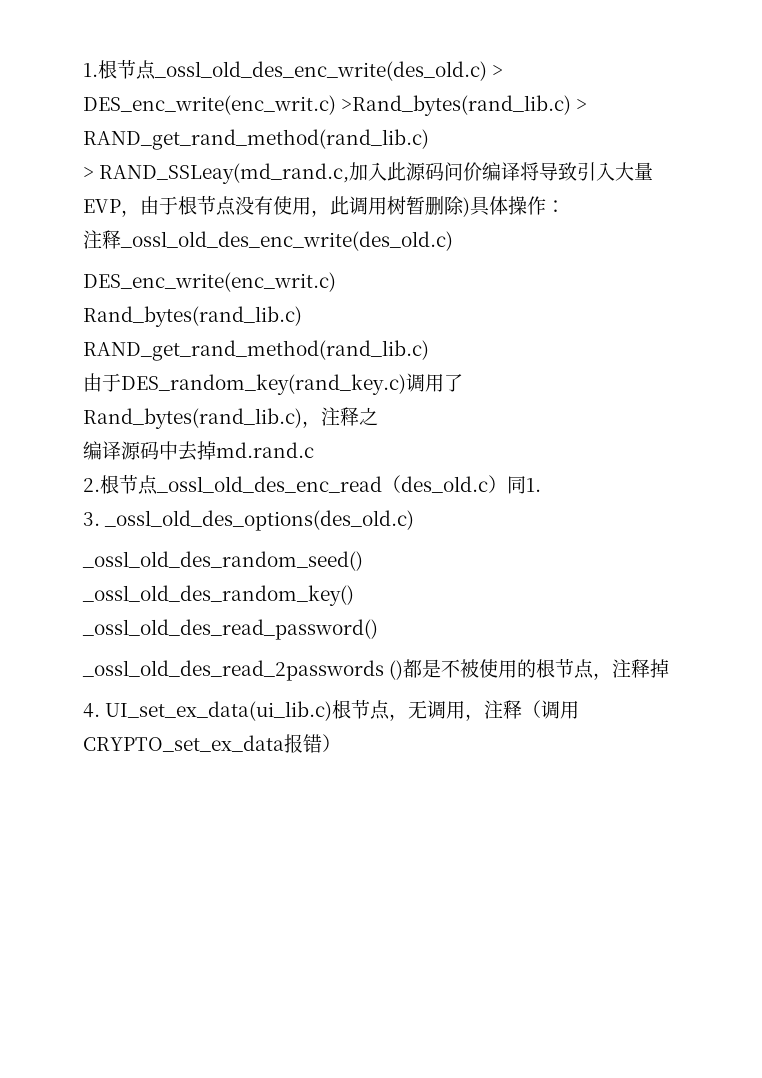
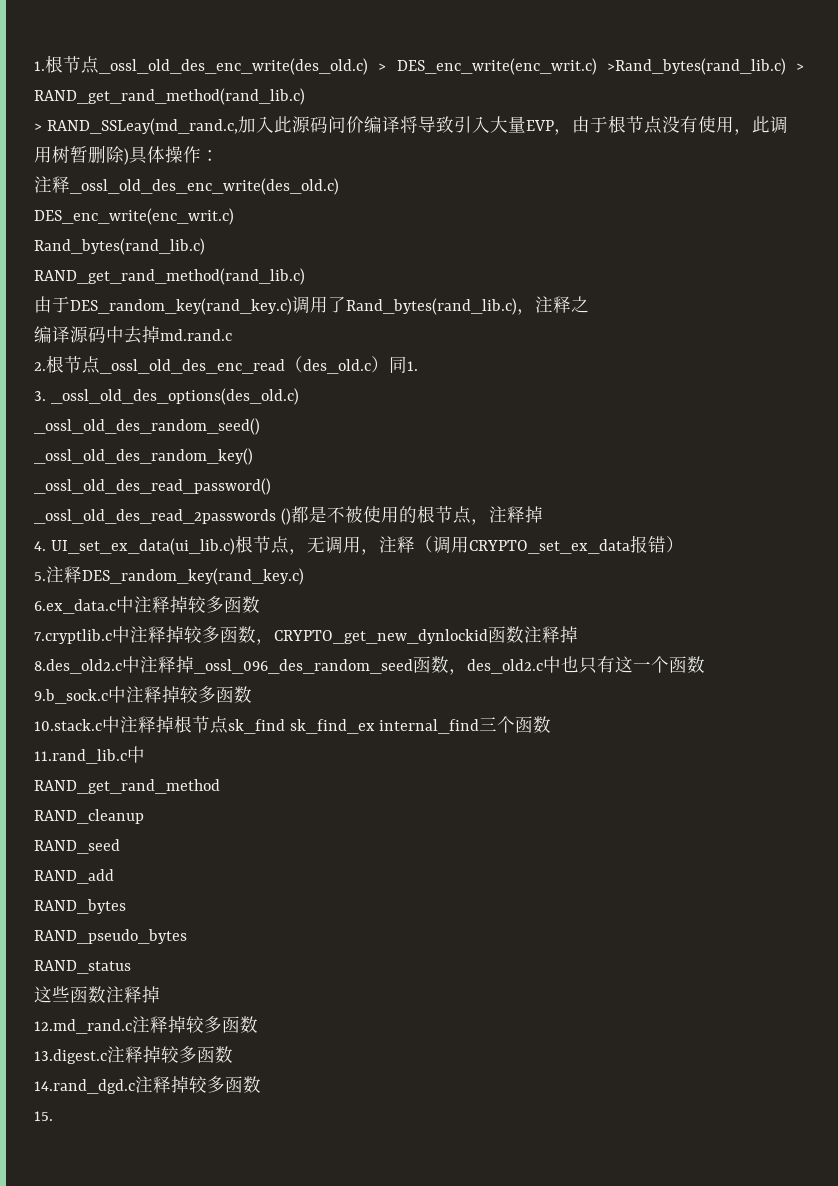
+ 5.注释DES_random_key(rand_key.c)
+ 6.ex_data.c中注释掉较多函数
+ 7.cryptlib.c中注释掉较多函数，CRYPTO_get_new_dynlockid函数注释掉
+ 8.des_old2.c中注释掉_ossl_096_des_random_seed函数，des_old2.c中也只有这一个函数
+ 9.b_sock.c中注释掉较多函数
+ 10.stack.c中注释掉根节点sk_find sk_find_ex internal_find三个函数
+ 11.rand_lib.c中
+ RAND_get_rand_method
+ RAND_cleanup
+ RAND_seed
+ RAND_add
+ RAND_bytes
+ RAND_pseudo_bytes
+ RAND_status
+ 这些函数注释掉
+ 12.md_rand.c注释掉较多函数
+ 13.digest.c注释掉较多函数
+ 14.rand_dgd.c注释掉较多函数
+ 15.

